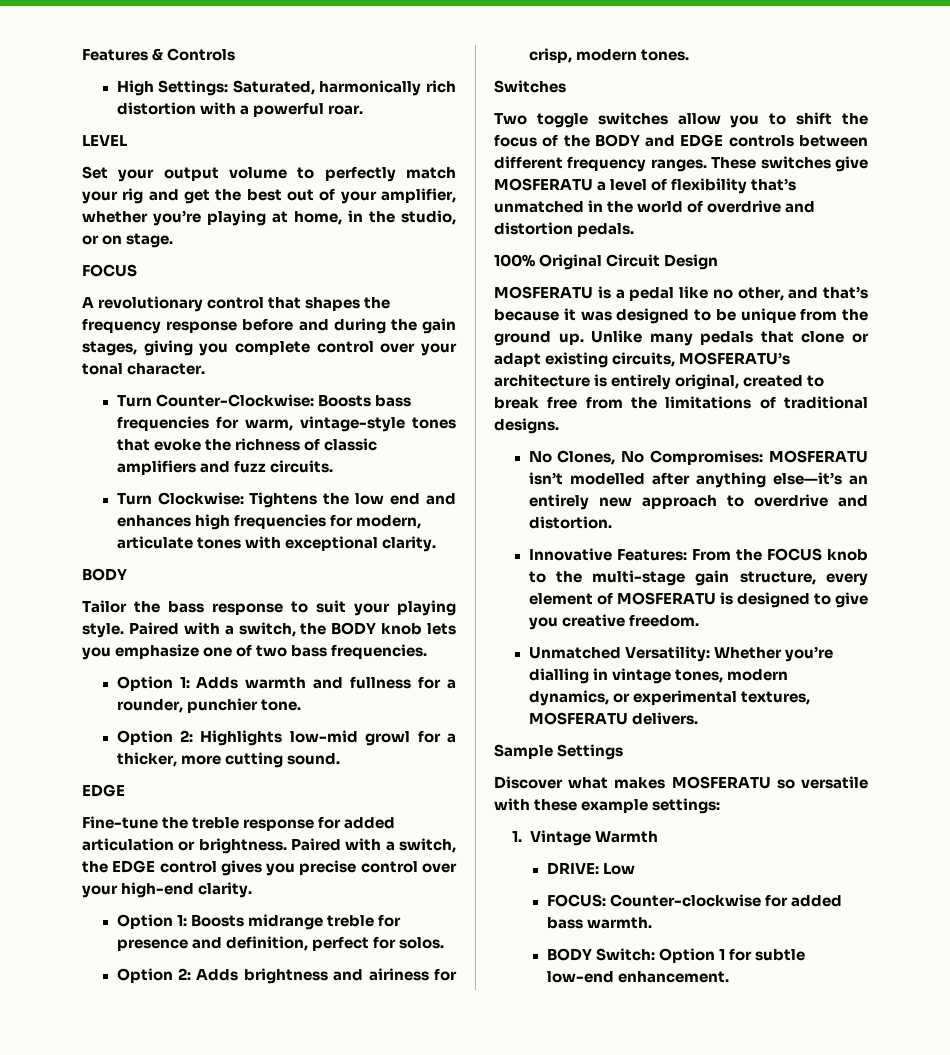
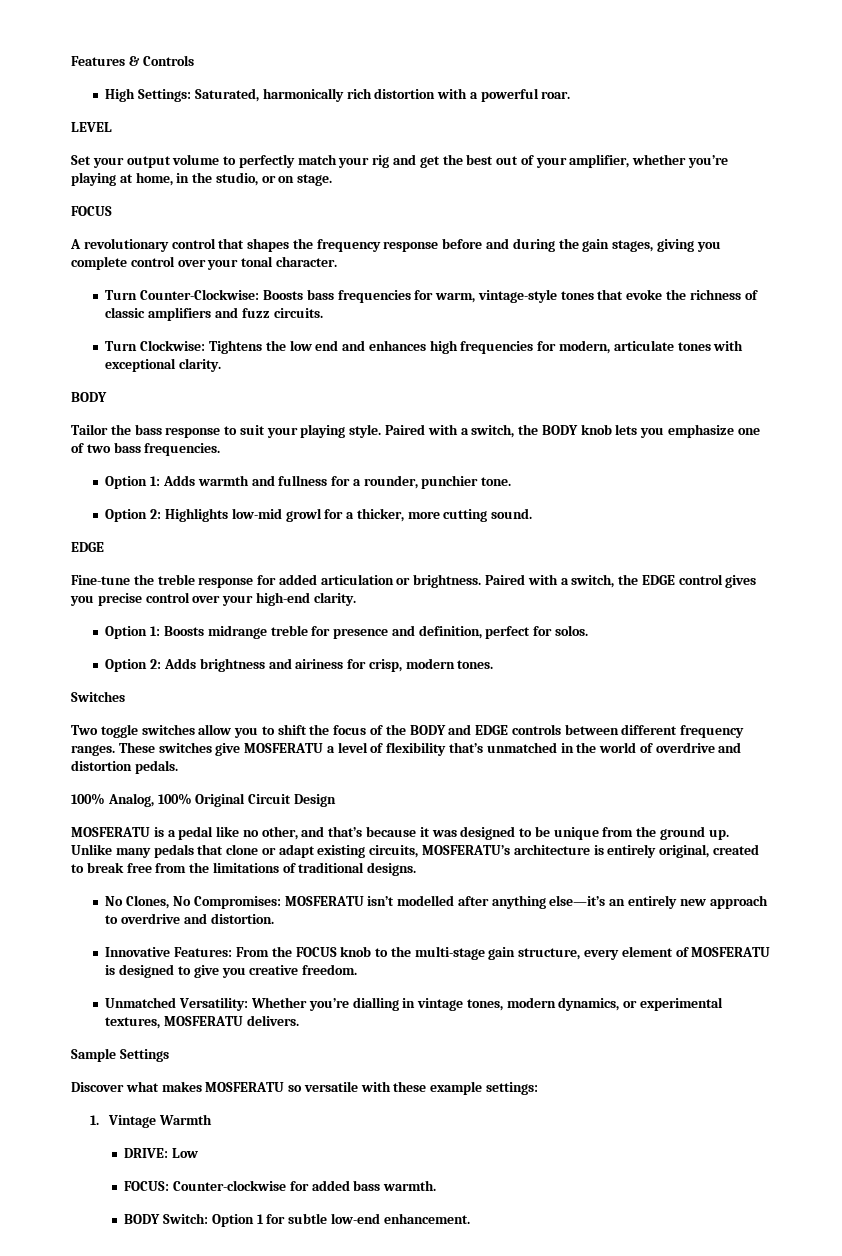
- 100% Original Circuit Design
+ 100% Analog, 100% Original Circuit Design

